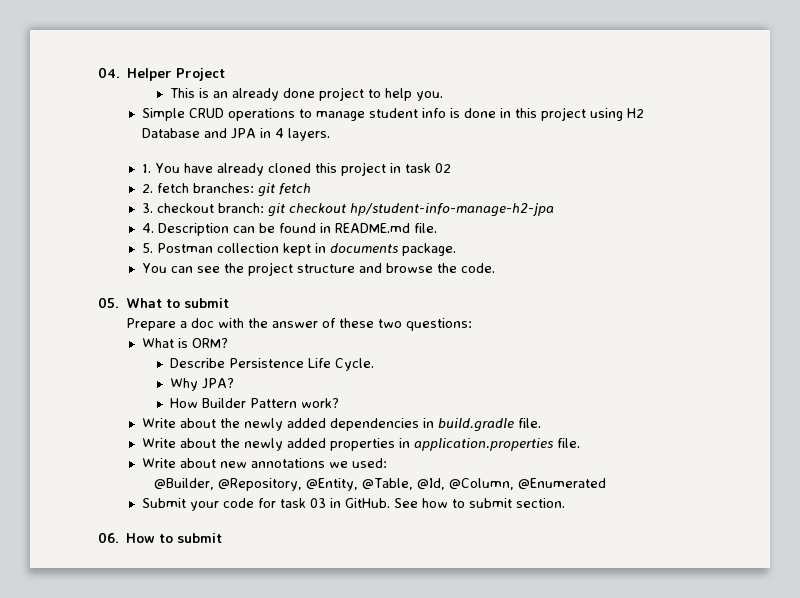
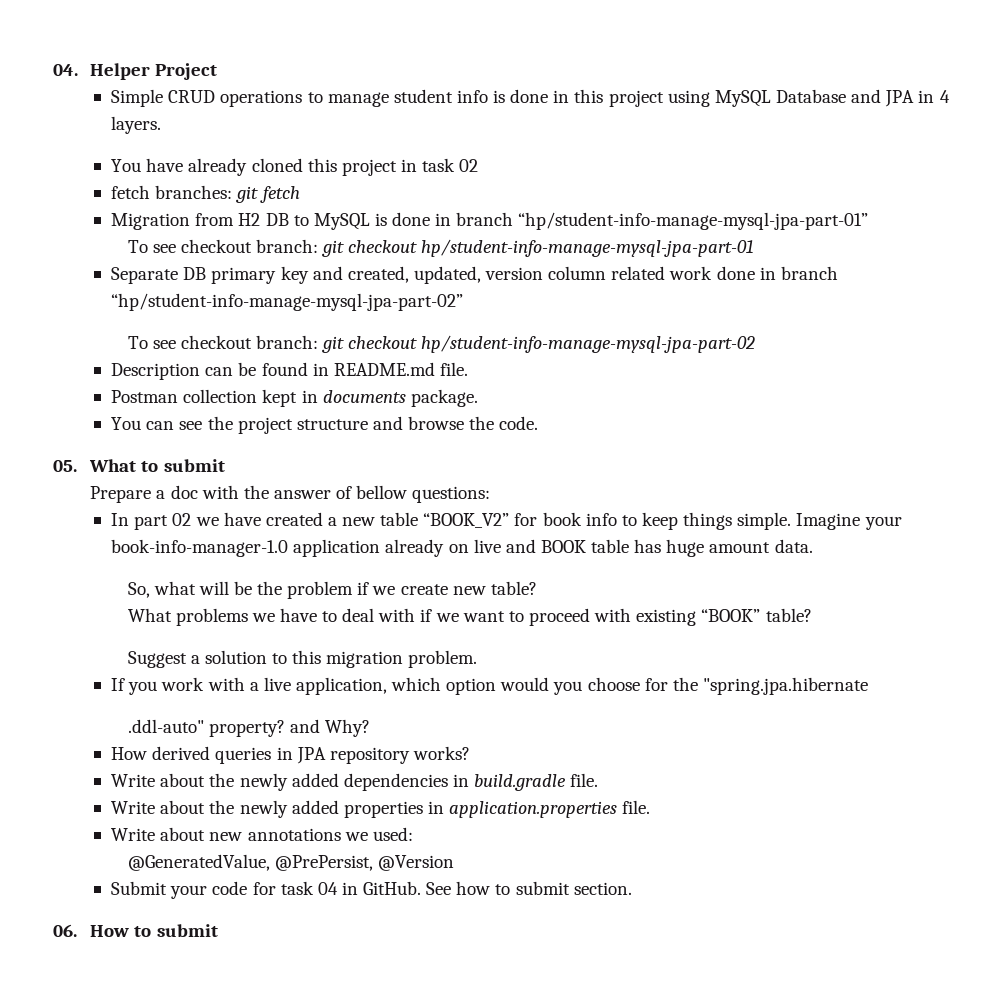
- This is an already done project to help you.
- Simple CRUD operations to manage student info is done in this project using H2 Database and JPA in 4 layers.
+ Simple CRUD operations to manage student info is done in this project using MySQL Database and JPA in 4 layers.
- 1. You have already cloned this project in task 02
+ You have already cloned this project in task 02
- 2. fetch branches: git fetch
+ fetch branches: git fetch
- 3. checkout branch: git checkout hp/student-info-manage-h2-jpa
- 4. Description can be found in README.md file.
+ Migration from H2 DB to MySQL is done in branch “hp/student-info-manage-mysql-jpa-part-01”
+ To see checkout branch: git checkout hp/student-info-manage-mysql-jpa-part-01
+ Separate DB primary key and created, updated, version column related work done in branch “hp/student-info-manage-mysql-jpa-part-02”
+ To see checkout branch: git checkout hp/student-info-manage-mysql-jpa-part-02
+ Description can be found in README.md file.
- 5. Postman collection kept in documents package.
+ Postman collection kept in documents package.
- Prepare a doc with the answer of these two questions:
+ Prepare a doc with the answer of bellow questions:
- What is ORM?
- Describe Persistence Life Cycle.
- Why JPA?
- How Builder Pattern work?
+ In part 02 we have created a new table “BOOK_V2” for book info to keep things simple. Imagine your book-info-manager-1.0 application already on live and BOOK table has huge amount data.
+ So, what will be the problem if we create new table?
+ What problems we have to deal with if we want to proceed with existing “BOOK” table?
+ Suggest a solution to this migration problem.
+ If you work with a live application, which option would you choose for the "spring.jpa.hibernate
+ .ddl-auto" property? and Why?
+ How derived queries in JPA repository works?
- @Builder, @Repository, @Entity, @Table, @Id, @Column, @Enumerated
+ @GeneratedValue, @PrePersist, @Version
- Submit your code for task 03 in GitHub.
+ Submit your code for task 04 in GitHub.

